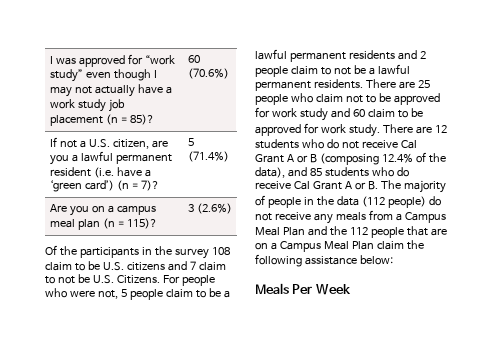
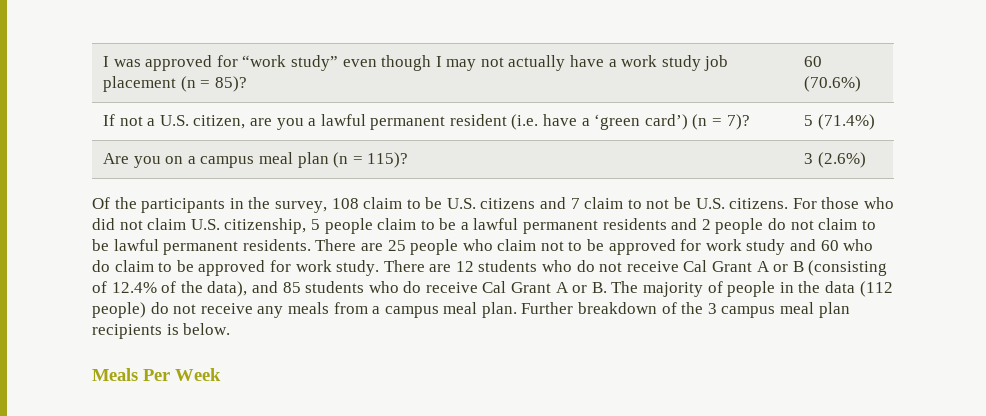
- Of the participants in the survey 108 claim to be U.S. citizens and 7 claim to not be U.S. Citizens. For people who were not, 5 people claim to be a lawful permanent residents and 2 people claim to not be a lawful permanent residents.
+ Of the participants in the survey, 108 claim to be U.S. citizens and 7 claim to not be U.S. citizens. For those who did not claim U.S. citizenship, 5 people claim to be a lawful permanent residents and 2 people do not claim to be lawful permanent residents.
- There are 25 people who claim not to be approved for work study and 60 claim to be approved for work study.
+ There are 25 people who claim not to be approved for work study and 60 who do claim to be approved for work study.
- There are 12 students who do not receive Cal Grant A or B (composing 12.4% of the data), and 85 students who do receive Cal Grant A or B. The majority of people in the data (112 people) do not receive any meals from a Campus Meal Plan and the 112 people that are on a Campus Meal Plan claim the following assistance below:
+ There are 12 students who do not receive Cal Grant A or B (consisting of 12.4% of the data), and 85 students who do receive Cal Grant A or B. The majority of people in the data (112 people) do not receive any meals from a campus meal plan. Further breakdown of the 3 campus meal plan recipients is below.

